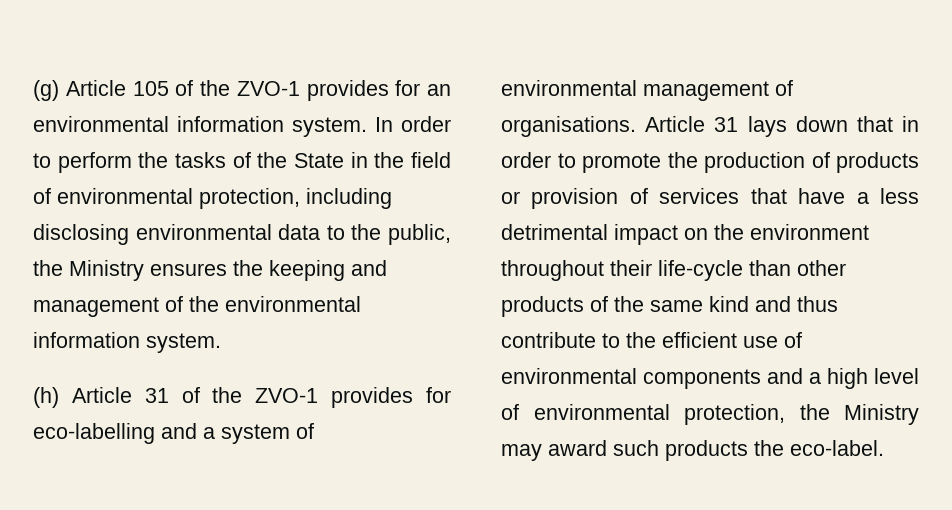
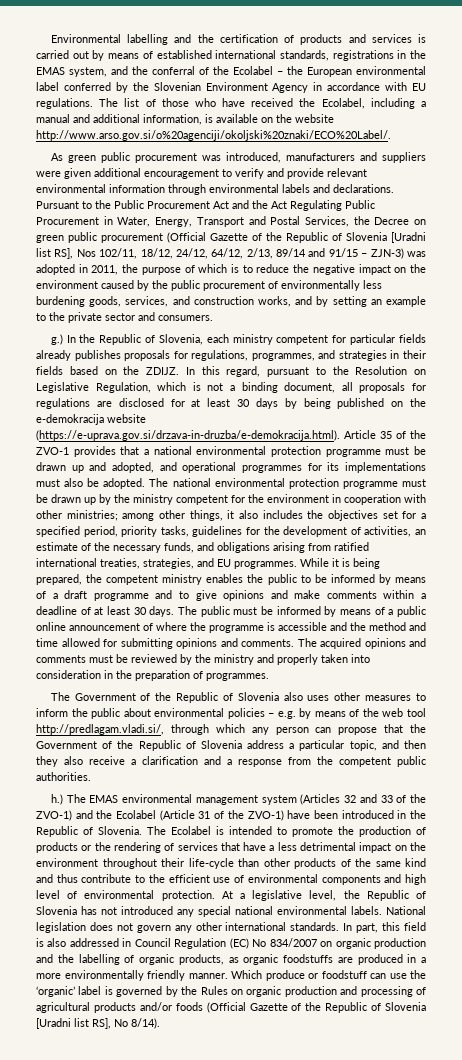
- (g) Article 105 of the ZVO-1 provides for an environmental information system. In order to perform the tasks of the State in the field of environmental protection, including disclosing environmental data to the public, the Ministry ensures the keeping and management of the environmental information system.
- (h) Article 31 of the ZVO-1 provides for eco-labelling and a system of environmental management of organisations. Article 31 lays down that in order to promote the production of products or provision of services that have a less detrimental impact on the environment throughout their life-cycle than other products of the same kind and thus contribute to the efficient use of environmental components and a high level of environmental protection, the Ministry may award such products the eco-label.
+ Environmental labelling and the certification of products and services is carried out by means of established international standards, registrations in the EMAS system, and the conferral of the Ecolabel – the European environmental label conferred by the Slovenian Environment Agency in accordance with EU regulations. The list of those who have received the Ecolabel, including a manual and additional information, is available on the website http://www.arso.gov.si/o%20agenciji/okoljski%20znaki/ECO%20Label/.
+ As green public procurement was introduced, manufacturers and suppliers were given additional encouragement to verify and provide relevant environmental information through environmental labels and declarations. Pursuant to the Public Procurement Act and the Act Regulating Public Procurement in Water, Energy, Transport and Postal Services, the Decree on green public procurement (Official Gazette of the Republic of Slovenia [Uradni list RS], Nos 102/11, 18/12, 24/12, 64/12, 2/13, 89/14 and 91/15 – ZJN-3) was adopted in 2011, the purpose of which is to reduce the negative impact on the environment caused by the public procurement of environmentally less burdening goods, services, and construction works, and by setting an example to the private sector and consumers.
+ g.) In the Republic of Slovenia, each ministry competent for particular fields already publishes proposals for regulations, programmes, and strategies in their fields based on the ZDIJZ. In this regard, pursuant to the Resolution on Legislative Regulation, which is not a binding document, all proposals for regulations are disclosed for at least 30 days by being published on the e-demokracija website (https://e-uprava.gov.si/drzava-in-druzba/e-demokracija.html). Article 35 of the ZVO-1 provides that a national environmental protection programme must be drawn up and adopted, and operational programmes for its implementations must also be adopted. The national environmental protection programme must be drawn up by the ministry competent for the environment in cooperation with other ministries; among other things, it also includes the objectives set for a specified period, priority tasks, guidelines for the development of activities, an estimate of the necessary funds, and obligations arising from ratified international treaties, strategies, and EU programmes. While it is being prepared, the competent ministry enables the public to be informed by means of a draft programme and to give opinions and make comments within a deadline of at least 30 days. The public must be informed by means of a public online announcement of where the programme is accessible and the method and time allowed for submitting opinions and comments. The acquired opinions and comments must be reviewed by the ministry and properly taken into consideration in the preparation of programmes.
+ The Government of the Republic of Slovenia also uses other measures to inform the public about environmental policies – e.g. by means of the web tool http://predlagam.vladi.si/, through which any person can propose that the Government of the Republic of Slovenia address a particular topic, and then they also receive a clarification and a response from the competent public authorities.
+ h.) The EMAS environmental management system (Articles 32 and 33 of the ZVO-1) and the Ecolabel (Article 31 of the ZVO-1) have been introduced in the Republic of Slovenia. The Ecolabel is intended to promote the production of products or the rendering of services that have a less detrimental impact on the environment throughout their life-cycle than other products of the same kind and thus contribute to the efficient use of environmental components and high level of environmental protection. At a legislative level, the Republic of Slovenia has not introduced any special national environmental labels. National legislation does not govern any other international standards. In part, this field is also addressed in Council Regulation (EC) No 834/2007 on organic production and the labelling of organic products, as organic foodstuffs are produced in a more environmentally friendly manner. Which produce or foodstuff can use the ‘organic’ label is governed by the Rules on organic production and processing of agricultural products and/or foods (Official Gazette of the Republic of Slovenia [Uradni list RS], No 8/14).

